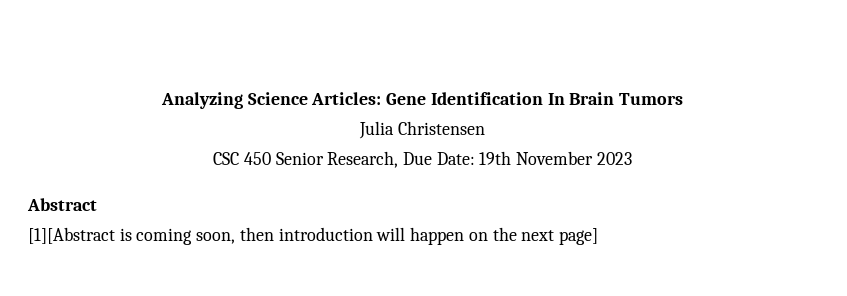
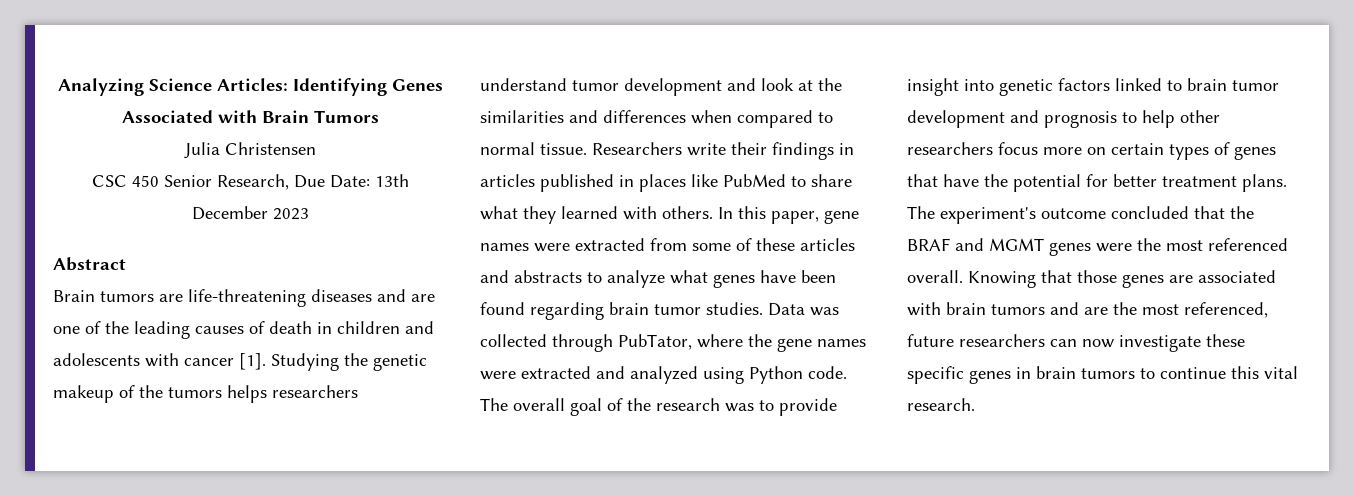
- Analyzing Science Articles: Gene Identification In Brain Tumors
+ Analyzing Science Articles: Identifying Genes Associated with Brain Tumors
- CSC 450 Senior Research, Due Date: 19th November 2023
+ CSC 450 Senior Research, Due Date: 13th December 2023
- [1][Abstract is coming soon, then introduction will happen on the next page]
+ Brain tumors are life-threatening diseases and are one of the leading causes of death in children and adolescents with cancer [1]. Studying the genetic makeup of the tumors helps researchers understand tumor development and look at the similarities and differences when compared to normal tissue. Researchers write their findings in articles published in places like PubMed to share what they learned with others. In this paper, gene names were extracted from some of these articles and abstracts to analyze what genes have been found regarding brain tumor studies. Data was collected through PubTator, where the gene names were extracted and analyzed using Python code. The overall goal of the research was to provide insight into genetic factors linked to brain tumor development and prognosis to help other researchers focus more on certain types of genes that have the potential for better treatment plans. The experiment's outcome concluded that the BRAF and MGMT genes were the most referenced overall. Knowing that those genes are associated with brain tumors and are the most referenced, future researchers can now investigate these specific genes in brain tumors to continue this vital research.

